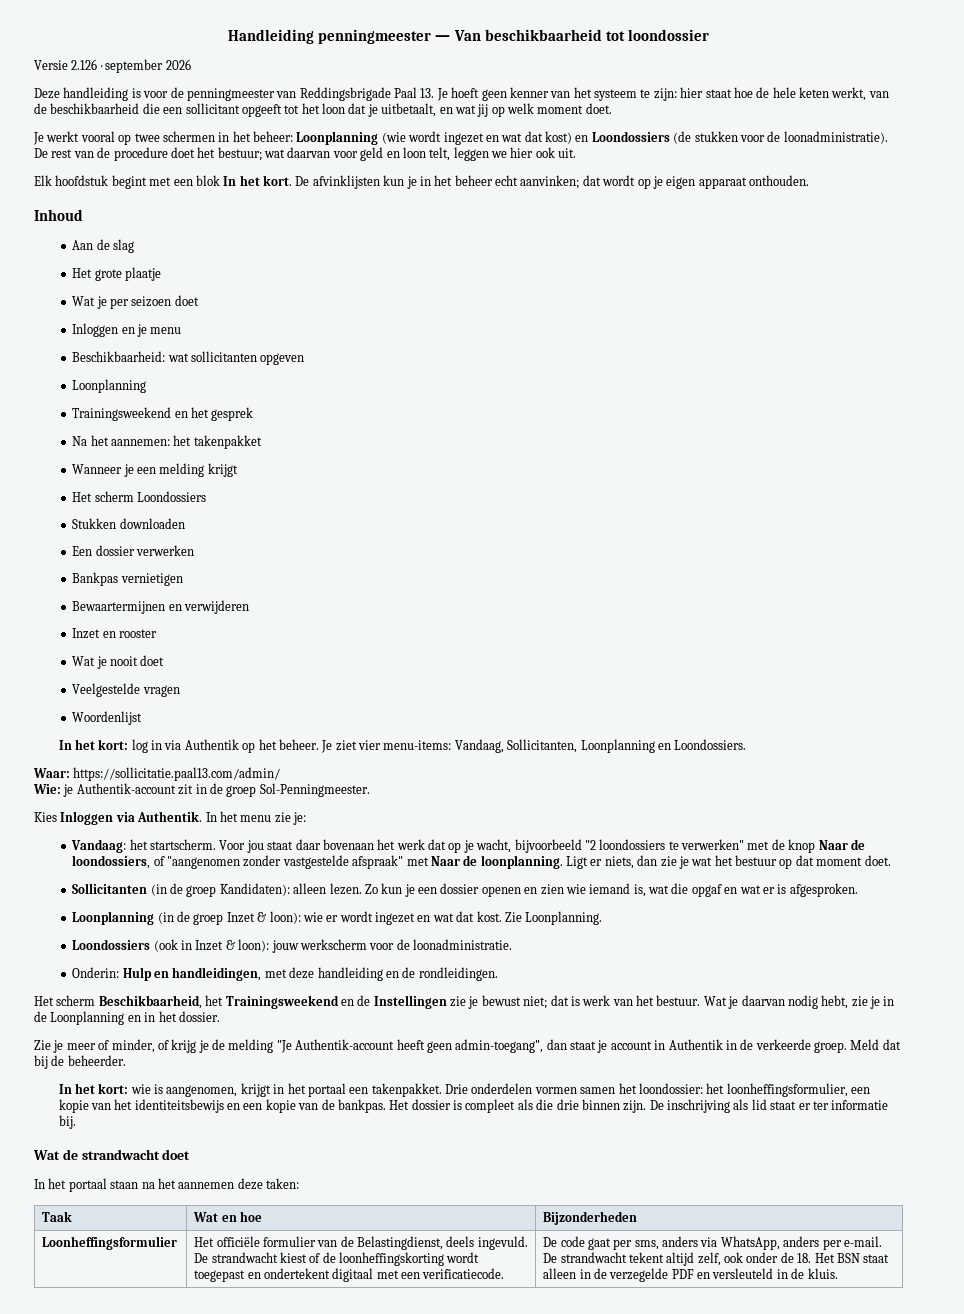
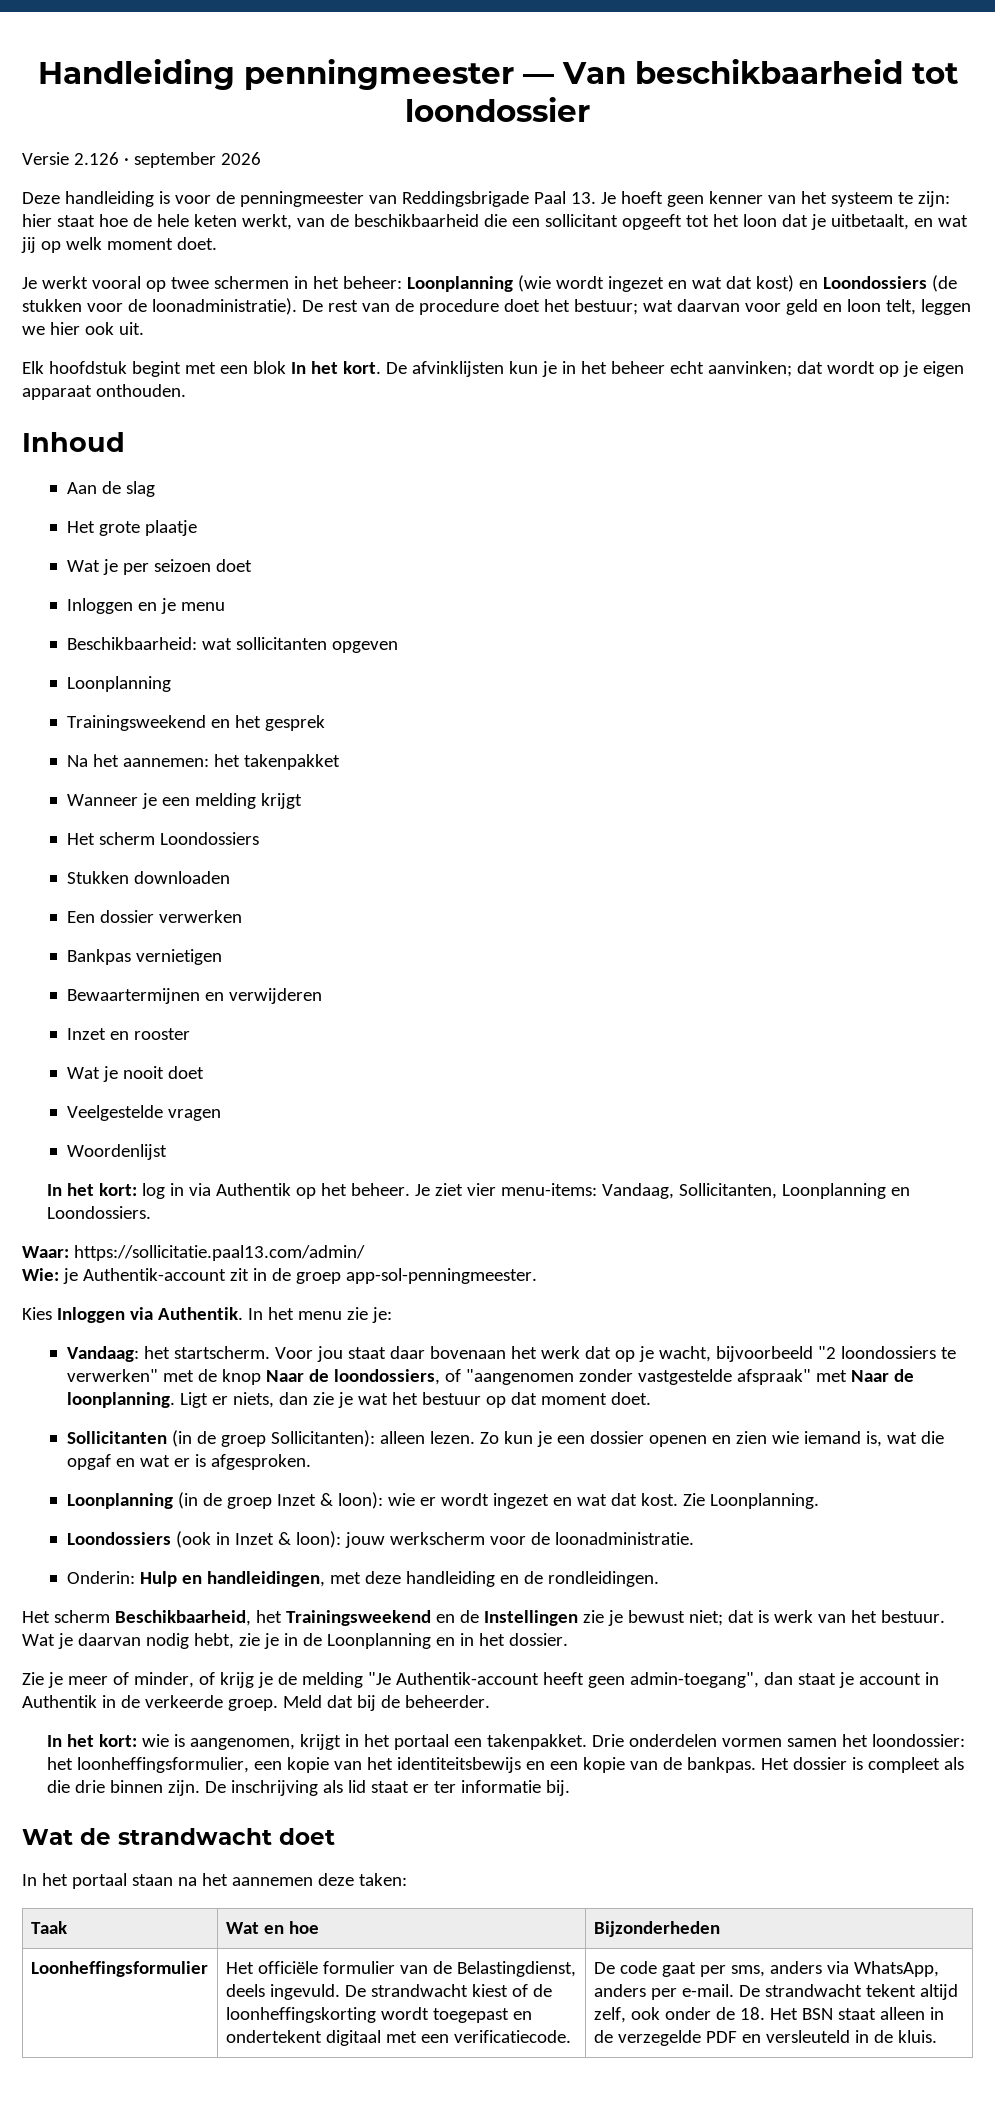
- Wie: je Authentik-account zit in de groep Sol-Penningmeester.
+ Wie: je Authentik-account zit in de groep app-sol-penningmeester.
- Sollicitanten (in de groep Kandidaten): alleen lezen.
+ Sollicitanten (in de groep Sollicitanten): alleen lezen.

